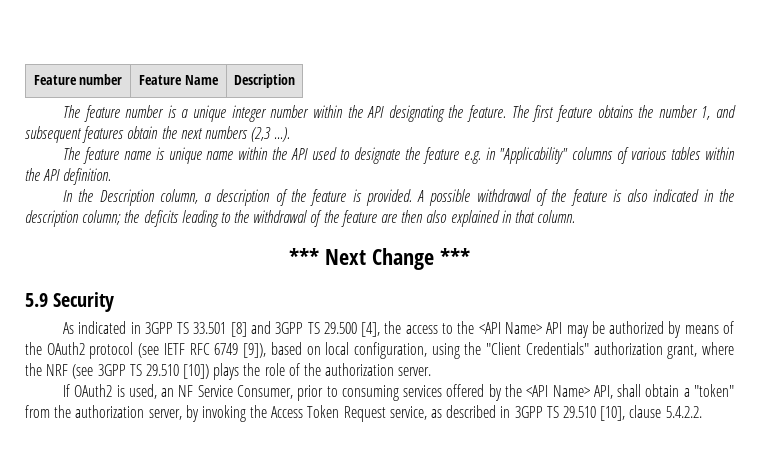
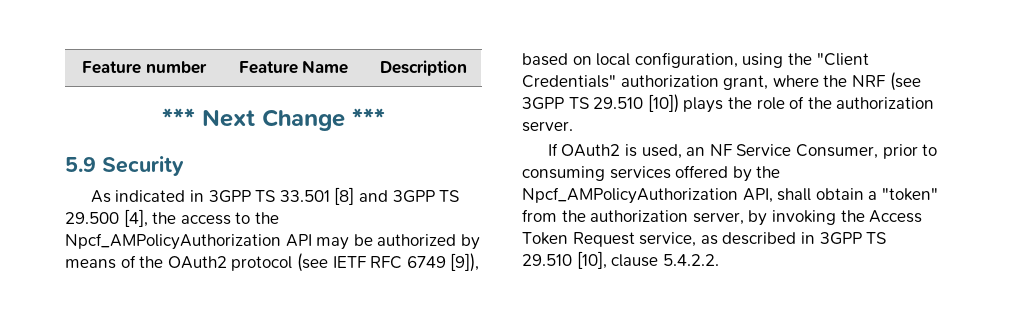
- The feature number is a unique integer number within the API designating the feature. The first feature obtains the number 1, and subsequent features obtain the next numbers (2,3 …).
- The feature name is unique name within the API used to designate the feature e.g. in "Applicability" columns of various tables within the API definition.
- In the Description column, a description of the feature is provided. A possible withdrawal of the feature is also indicated in the description column; the deficits leading to the withdrawal of the feature are then also explained in that column.
- As indicated in 3GPP TS 33.501 [8] and 3GPP TS 29.500 [4], the access to the <API Name> API may be authorized by means of the OAuth2 protocol (see IETF RFC 6749 [9]), based on local configuration, using the "Client Credentials" authorization grant, where the NRF (see 3GPP TS 29.510 [10]) plays the role of the authorization server.
+ As indicated in 3GPP TS 33.501 [8] and 3GPP TS 29.500 [4], the access to the Npcf_AMPolicyAuthorization API may be authorized by means of the OAuth2 protocol (see IETF RFC 6749 [9]), based on local configuration, using the "Client Credentials" authorization grant, where the NRF (see 3GPP TS 29.510 [10]) plays the role of the authorization server.
- If OAuth2 is used, an NF Service Consumer, prior to consuming services offered by the <API Name> API, shall obtain a "token" from the authorization server, by invoking the Access Token Request service, as described in 3GPP TS 29.510 [10], clause 5.4.2.2.
+ If OAuth2 is used, an NF Service Consumer, prior to consuming services offered by the Npcf_AMPolicyAuthorization API, shall obtain a "token" from the authorization server, by invoking the Access Token Request service, as described in 3GPP TS 29.510 [10], clause 5.4.2.2.

